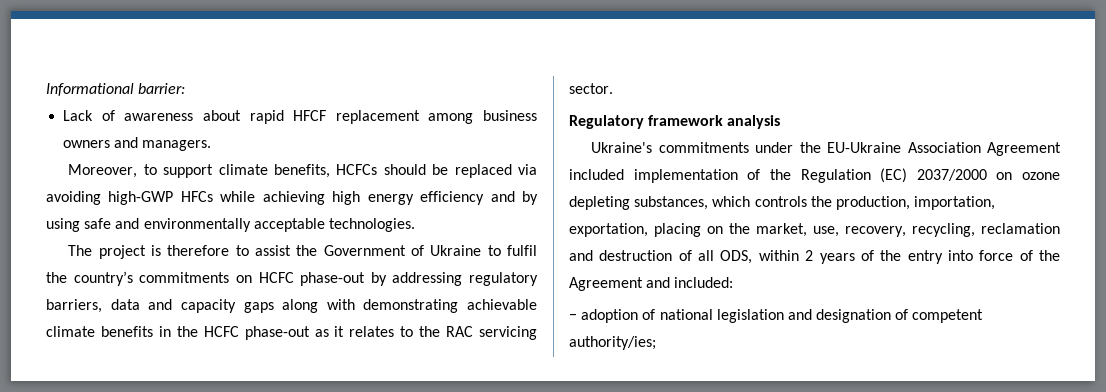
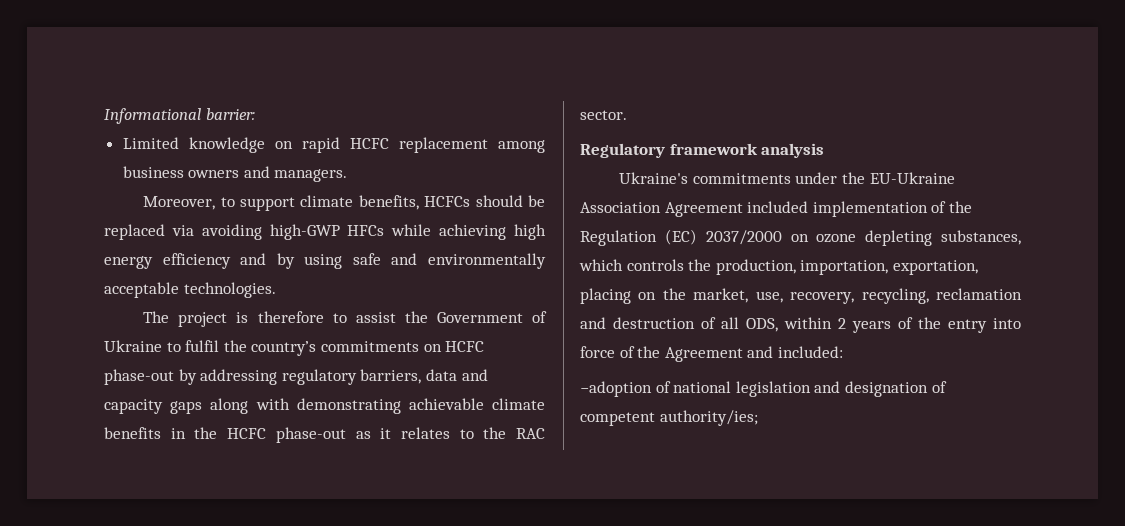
- Lack of awareness about rapid HFCF replacement among business owners and managers.
+ Limited knowledge on rapid HCFC replacement among business owners and managers.
- The project is therefore to assist the Government of Ukraine to fulfil the country’s commitments on HCFC phase-out by addressing regulatory barriers, data and capacity gaps along with demonstrating achievable climate benefits in the HCFC phase-out as it relates to the RAC servicing sector.
+ The project is therefore to assist the Government of Ukraine to fulfil the country’s commitments on HCFC phase-out by addressing regulatory barriers, data and capacity gaps along with demonstrating achievable climate benefits in the HCFC phase-out as it relates to the RAC sector.
- − adoption of national legislation and designation of competent authority/ies;
+ −adoption of national legislation and designation of competent authority/ies;

